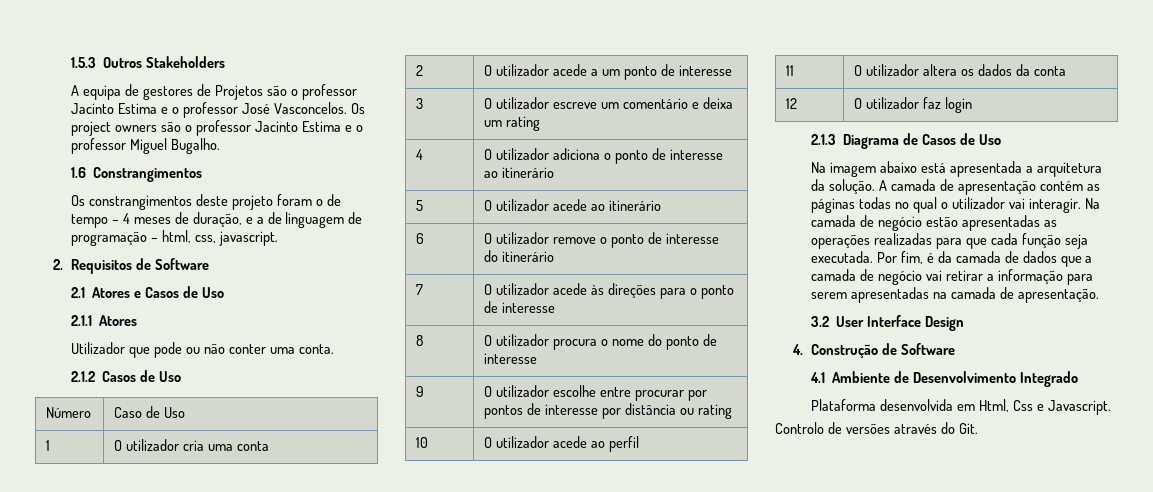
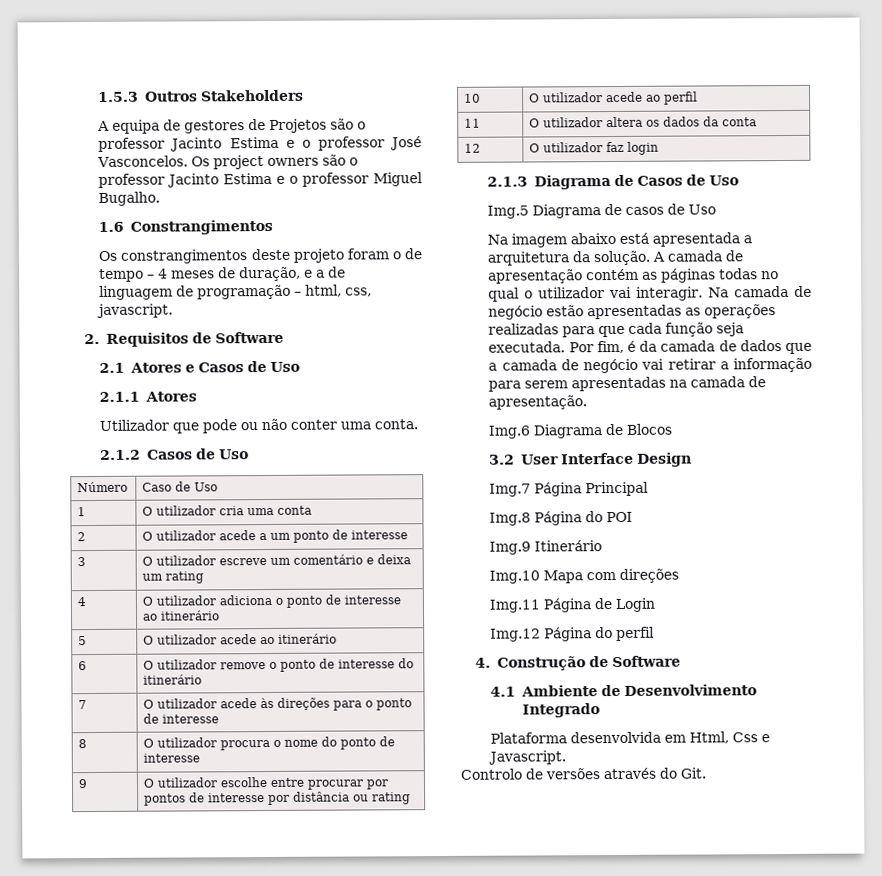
+ Img.5 Diagrama de casos de Uso
+ Img.6 Diagrama de Blocos
+ Img.7 Página Principal
+ Img.8 Página do POI
+ Img.9 Itinerário
+ Img.10 Mapa com direções
+ Img.11 Página de Login
+ Img.12 Página do perfil

